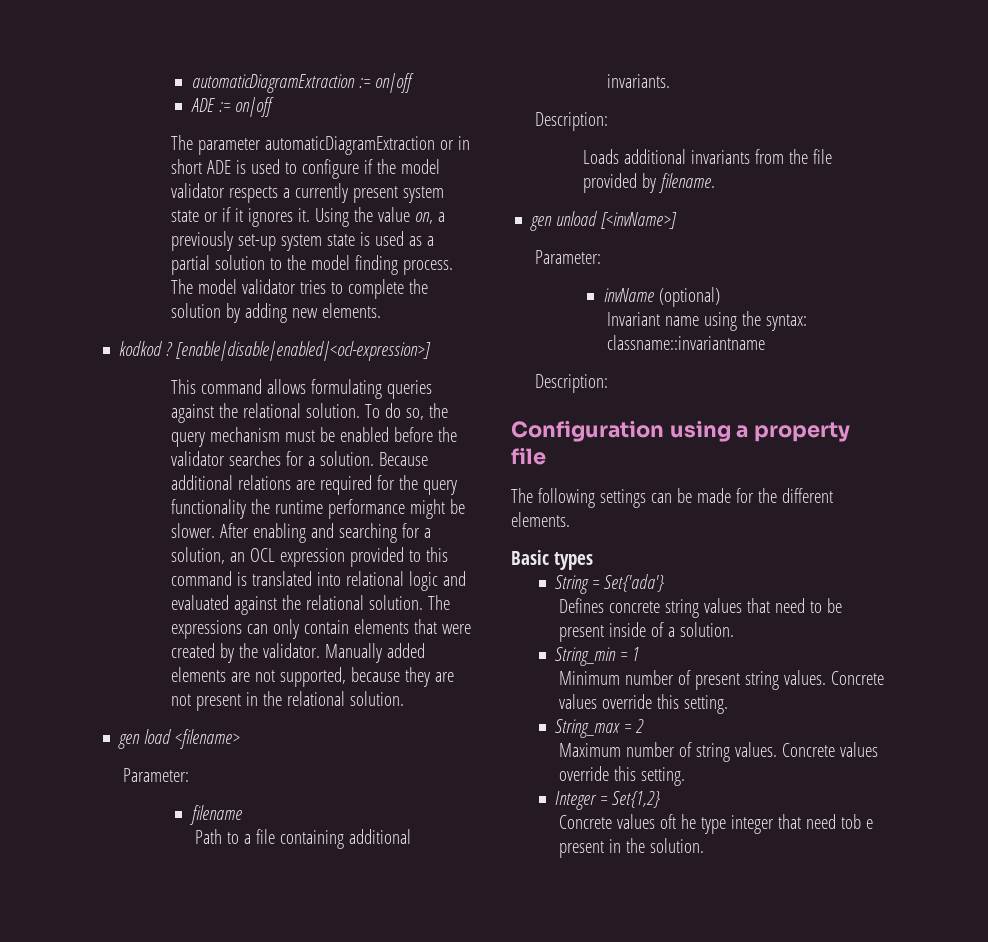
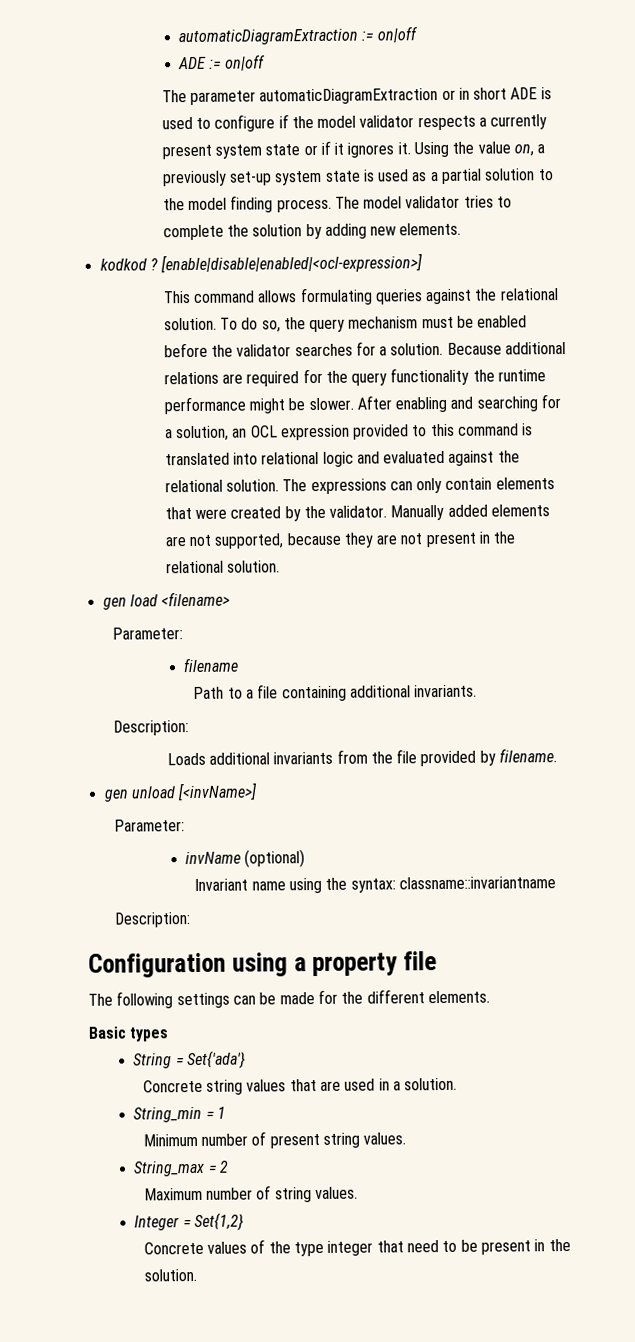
- Defines concrete string values that need to be present inside of a solution.
+ Concrete string values that are used in a solution.
- Minimum number of present string values. Concrete values override this setting.
+ Minimum number of present string values.
- Maximum number of string values. Concrete values override this setting.
+ Maximum number of string values.
- Concrete values oft he type integer that need tob e present in the solution.
+ Concrete values of the type integer that need to be present in the solution.

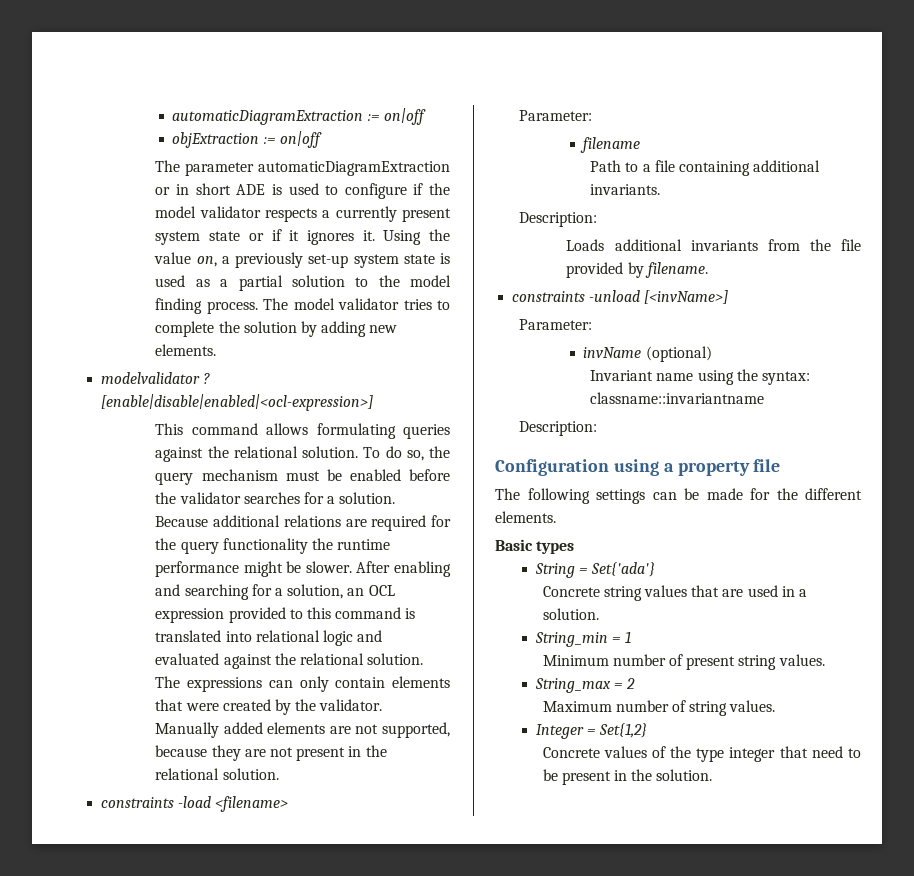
- ADE := on|off
+ objExtraction := on|off
- kodkod ?
+ modelvalidator ?
- gen load <filename>
+ constraints -load <filename>
- gen unload [<invName>]
+ constraints -unload [<invName>]

